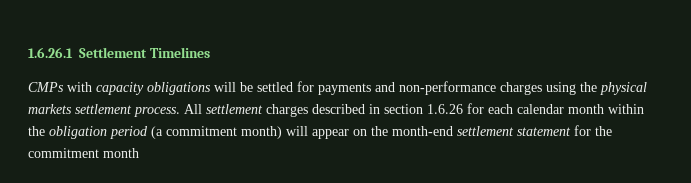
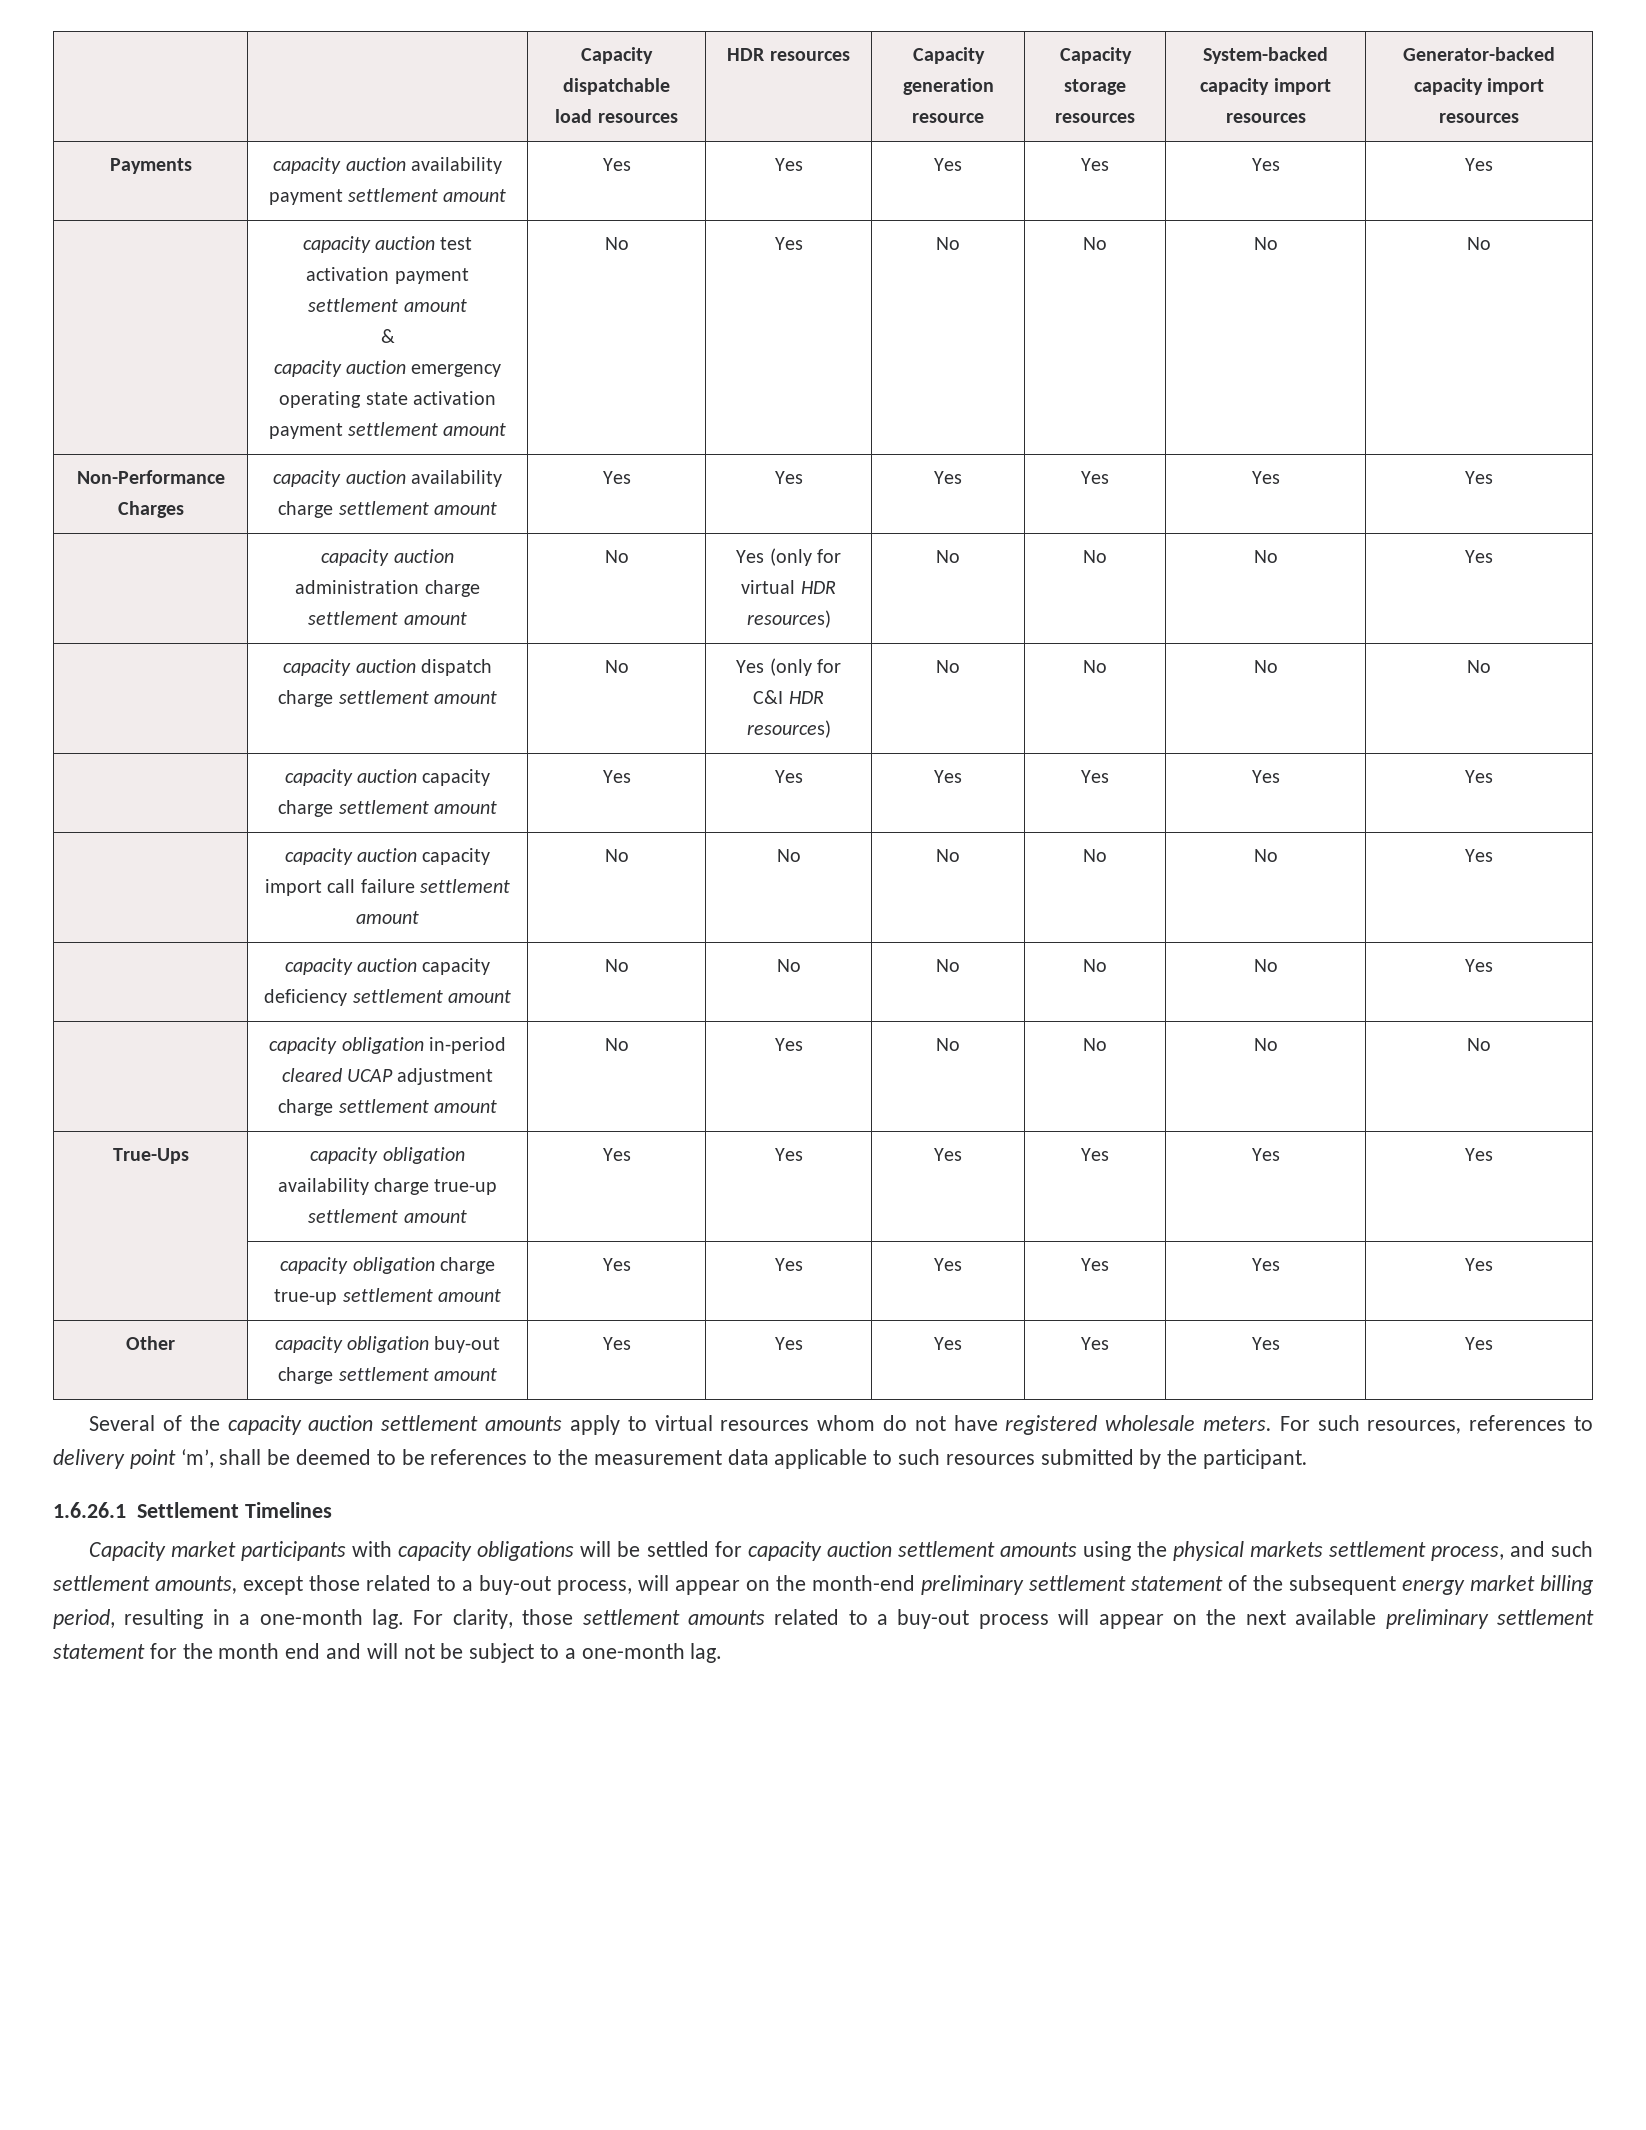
+ | | Capacity dispatchable load resources | HDR resources | Capacity generation resource | Capacity storage resources | System-backed capacity import resources | Generator-backed capacity import resources
+ Payments | capacity auction availability payment settlement amount | Yes | Yes | Yes | Yes | Yes | Yes
+ | capacity auction test activation payment settlement amount
+ &
+ capacity auction emergency operating state activation payment settlement amount | No | Yes | No | No | No | No
+ Non-Performance Charges | capacity auction availability charge settlement amount | Yes | Yes | Yes | Yes | Yes | Yes
+ | capacity auction administration charge settlement amount | No | Yes (only for virtual HDR resources) | No | No | No | Yes
+ | capacity auction dispatch charge settlement amount | No | Yes (only for C&I HDR resources) | No | No | No | No
+ | capacity auction capacity charge settlement amount | Yes | Yes | Yes | Yes | Yes | Yes
+ | capacity auction capacity import call failure settlement amount | No | No | No | No | No | Yes
+ | capacity auction capacity deficiency settlement amount | No | No | No | No | No | Yes
+ | capacity obligation in-period cleared UCAP adjustment charge settlement amount | No | Yes | No | No | No | No
+ True-Ups | capacity obligation availability charge true-up settlement amount | Yes | Yes | Yes | Yes | Yes | Yes
+ | capacity obligation charge true-up settlement amount | Yes | Yes | Yes | Yes | Yes | Yes
+ Other | capacity obligation buy-out charge settlement amount | Yes | Yes | Yes | Yes | Yes | Yes
+ Several of the capacity auction settlement amounts apply to virtual resources whom do not have registered wholesale meters. For such resources, references to delivery point ‘m’, shall be deemed to be references to the measurement data applicable to such resources submitted by the participant.
- CMPs with capacity obligations will be settled for payments and non-performance charges using the physical markets settlement process. All settlement charges described in section 1.6.26 for each calendar month within the obligation period (a commitment month) will appear on the month-end settlement statement for the commitment month
+ Capacity market participants with capacity obligations will be settled for capacity auction settlement amounts using the physical markets settlement process, and such settlement amounts, except those related to a buy-out process, will appear on the month-end preliminary settlement statement of the subsequent energy market billing period, resulting in a one-month lag. For clarity, those settlement amounts related to a buy-out process will appear on the next available preliminary settlement statement for the month end and will not be subject to a one-month lag.

